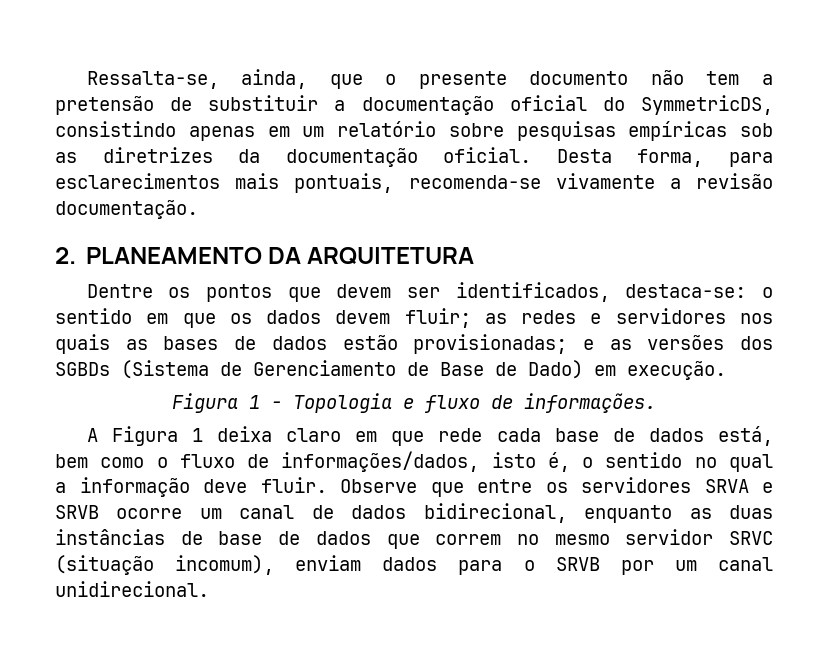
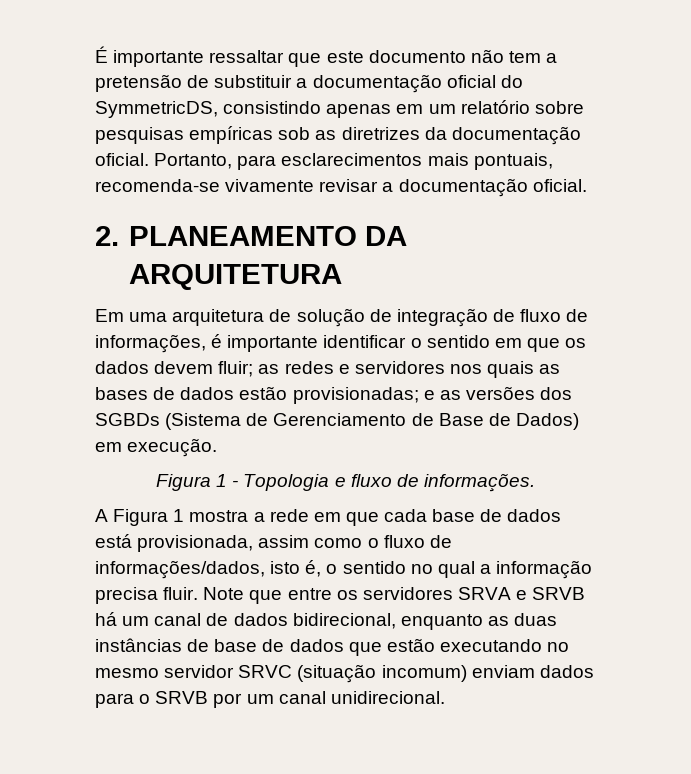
- Ressalta-se, ainda, que o presente documento não tem a pretensão de substituir a documentação oficial do SymmetricDS, consistindo apenas em um relatório sobre pesquisas empíricas sob as diretrizes da documentação oficial.
+ É importante ressaltar que este documento não tem a pretensão de substituir a documentação oficial do SymmetricDS, consistindo apenas em um relatório sobre pesquisas empíricas sob as diretrizes da documentação oficial.
- Desta forma, para esclarecimentos mais pontuais, recomenda-se vivamente a revisão documentação.
+ Portanto, para esclarecimentos mais pontuais, recomenda-se vivamente revisar a documentação oficial.
- Dentre os pontos que devem ser identificados, destaca-se: o sentido em que os dados devem fluir; as redes e servidores nos quais as bases de dados estão provisionadas; e as versões dos SGBDs (Sistema de Gerenciamento de Base de Dado) em execução.
+ Em uma arquitetura de solução de integração de fluxo de informações, é importante identificar o sentido em que os dados devem fluir; as redes e servidores nos quais as bases de dados estão provisionadas; e as versões dos SGBDs (Sistema de Gerenciamento de Base de Dados) em execução.
- A Figura 1 deixa claro em que rede cada base de dados está, bem como o fluxo de informações/dados, isto é, o sentido no qual a informação deve fluir. Observe que entre os servidores SRVA e SRVB ocorre um canal de dados bidirecional, enquanto as duas instâncias de base de dados que correm no mesmo servidor SRVC (situação incomum), enviam dados para o SRVB por um canal unidirecional.
+ A Figura 1 mostra a rede em que cada base de dados está provisionada, assim como o fluxo de informações/dados, isto é, o sentido no qual a informação precisa fluir. Note que entre os servidores SRVA e SRVB há um canal de dados bidirecional, enquanto as duas instâncias de base de dados que estão executando no mesmo servidor SRVC (situação incomum) enviam dados para o SRVB por um canal unidirecional.

